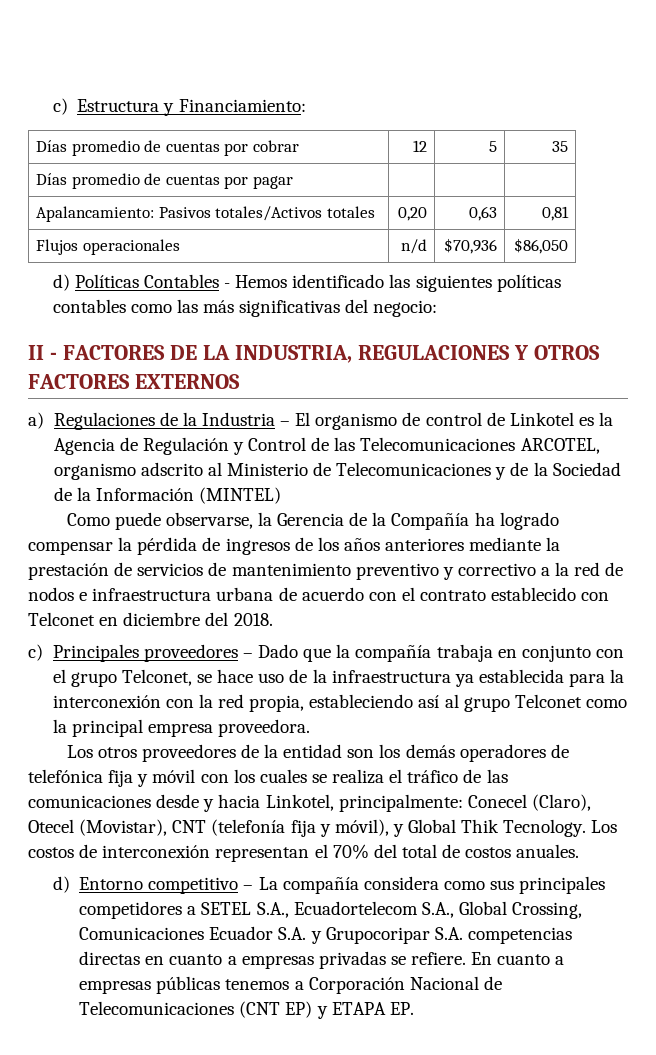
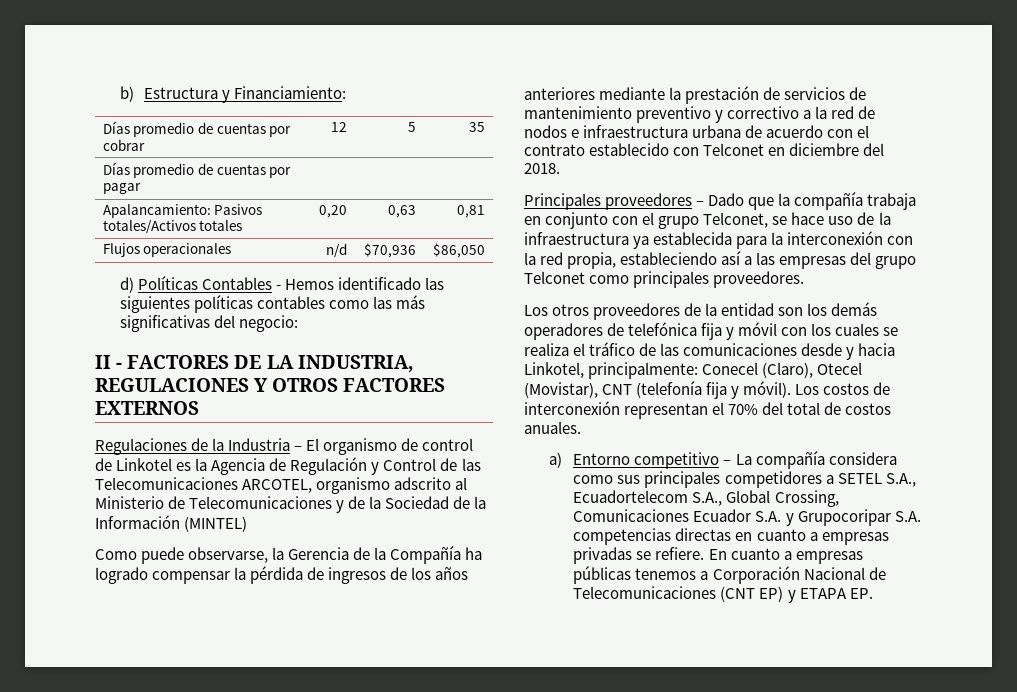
- c) Estructura y Financiamiento:
+ b) Estructura y Financiamiento:
- a) Regulaciones de la Industria – El organismo de control de Linkotel es la Agencia de Regulación y Control de las Telecomunicaciones ARCOTEL, organismo adscrito al Ministerio de Telecomunicaciones y de la Sociedad de la Información (MINTEL)
+ Regulaciones de la Industria – El organismo de control de Linkotel es la Agencia de Regulación y Control de las Telecomunicaciones ARCOTEL, organismo adscrito al Ministerio de Telecomunicaciones y de la Sociedad de la Información (MINTEL)
- c) Principales proveedores – Dado que la compañía trabaja en conjunto con el grupo Telconet, se hace uso de la infraestructura ya establecida para la interconexión con la red propia, estableciendo así al grupo Telconet como la principal empresa proveedora.
+ Principales proveedores – Dado que la compañía trabaja en conjunto con el grupo Telconet, se hace uso de la infraestructura ya establecida para la interconexión con la red propia, estableciendo así a las empresas del grupo Telconet como principales proveedores.
- Los otros proveedores de la entidad son los demás operadores de telefónica fija y móvil con los cuales se realiza el tráfico de las comunicaciones desde y hacia Linkotel, principalmente: Conecel (Claro), Otecel (Movistar), CNT (telefonía fija y móvil), y Global Thik Tecnology.
+ Los otros proveedores de la entidad son los demás operadores de telefónica fija y móvil con los cuales se realiza el tráfico de las comunicaciones desde y hacia Linkotel, principalmente: Conecel (Claro), Otecel (Movistar), CNT (telefonía fija y móvil).
- d) Entorno competitivo – La compañía considera como sus principales competidores a SETEL S.A., Ecuadortelecom S.A., Global Crossing, Comunicaciones Ecuador S.A. y Grupocoripar S.A. competencias directas en cuanto a empresas privadas se refiere.
+ a) Entorno competitivo – La compañía considera como sus principales competidores a SETEL S.A., Ecuadortelecom S.A., Global Crossing, Comunicaciones Ecuador S.A. y Grupocoripar S.A. competencias directas en cuanto a empresas privadas se refiere.

